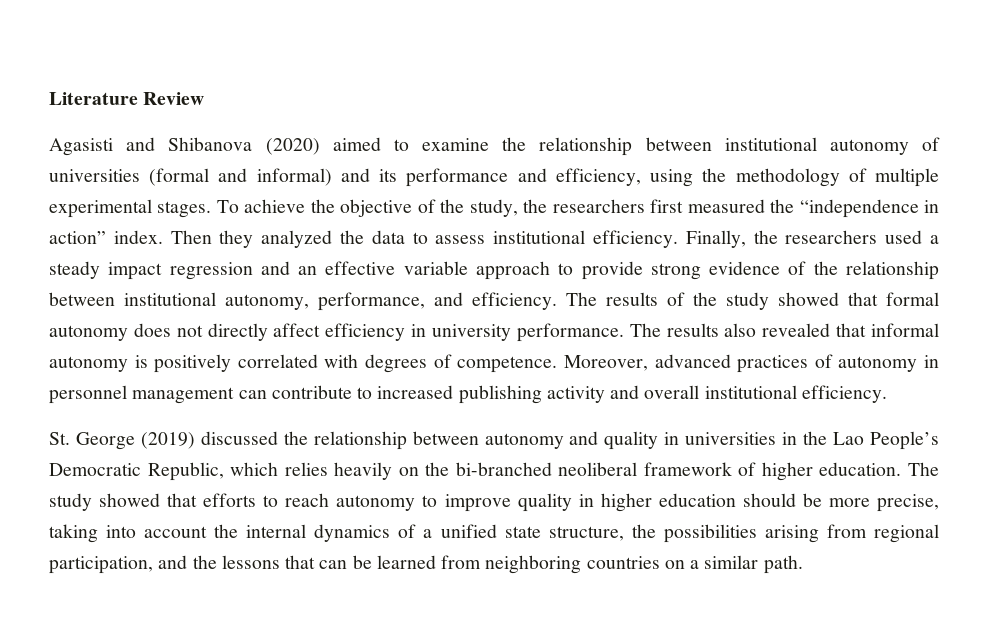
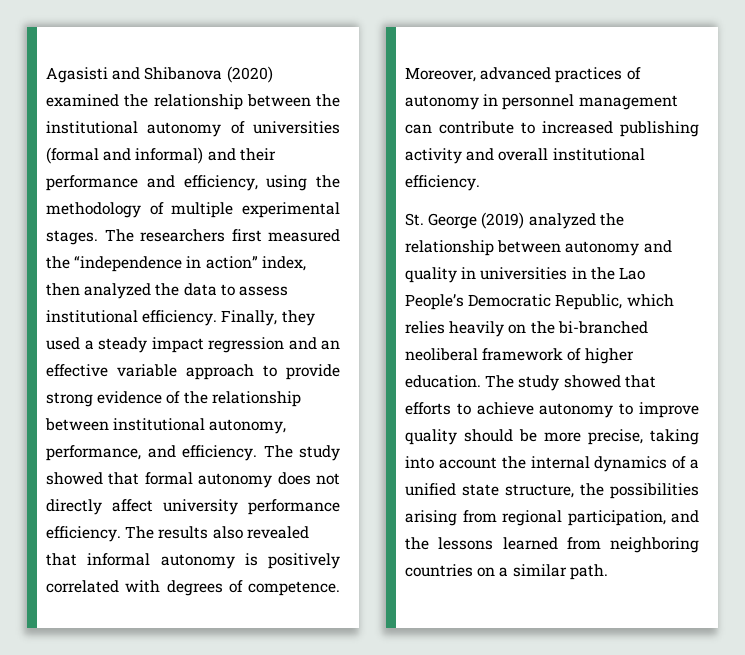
- Literature Review
- Agasisti and Shibanova (2020) aimed to examine the relationship between institutional autonomy of universities (formal and informal) and its performance and efficiency, using the methodology of multiple experimental stages.
+ Agasisti and Shibanova (2020) examined the relationship between the institutional autonomy of universities (formal and informal) and their performance and efficiency, using the methodology of multiple experimental stages.
- To achieve the objective of the study, the researchers first measured the “independence in action” index. Then they analyzed the data to assess institutional efficiency.
+ The researchers first measured the “independence in action” index, then analyzed the data to assess institutional efficiency.
- Finally, the researchers used a steady impact regression and an effective variable approach to provide strong evidence of the relationship between institutional autonomy, performance, and efficiency.
+ Finally, they used a steady impact regression and an effective variable approach to provide strong evidence of the relationship between institutional autonomy, performance, and efficiency.
- The results of the study showed that formal autonomy does not directly affect efficiency in university performance.
+ The study showed that formal autonomy does not directly affect university performance efficiency.
- St. George (2019) discussed the relationship between autonomy and quality in universities in the Lao People’s Democratic Republic, which relies heavily on the bi-branched neoliberal framework of higher education.
+ St. George (2019) analyzed the relationship between autonomy and quality in universities in the Lao People’s Democratic Republic, which relies heavily on the bi-branched neoliberal framework of higher education.
- The study showed that efforts to reach autonomy to improve quality in higher education should be more precise, taking into account the internal dynamics of a unified state structure, the possibilities arising from regional participation, and the lessons that can be learned from neighboring countries on a similar path.
+ The study showed that efforts to achieve autonomy to improve quality should be more precise, taking into account the internal dynamics of a unified state structure, the possibilities arising from regional participation, and the lessons learned from neighboring countries on a similar path.

